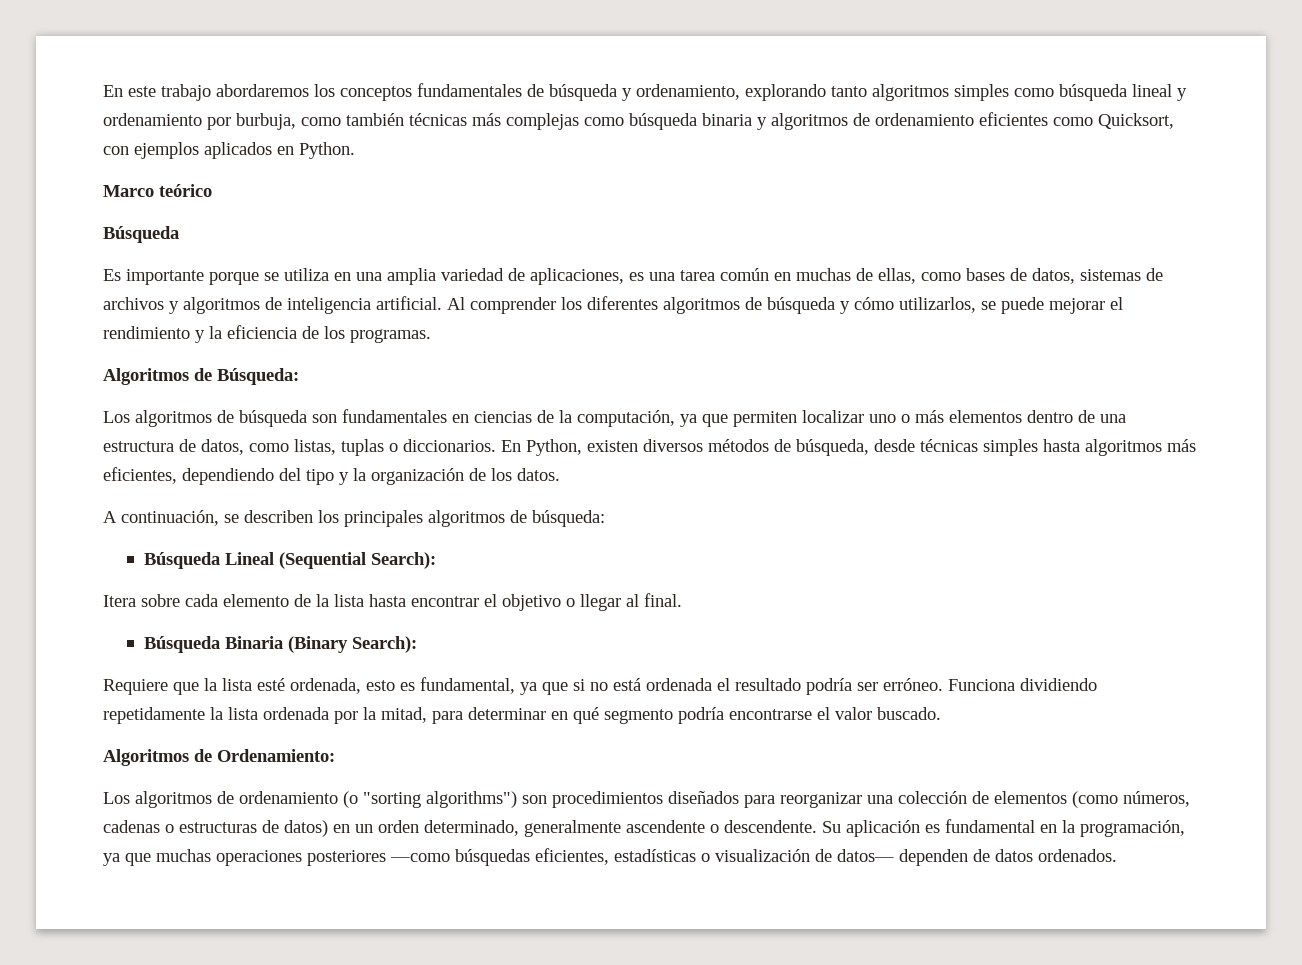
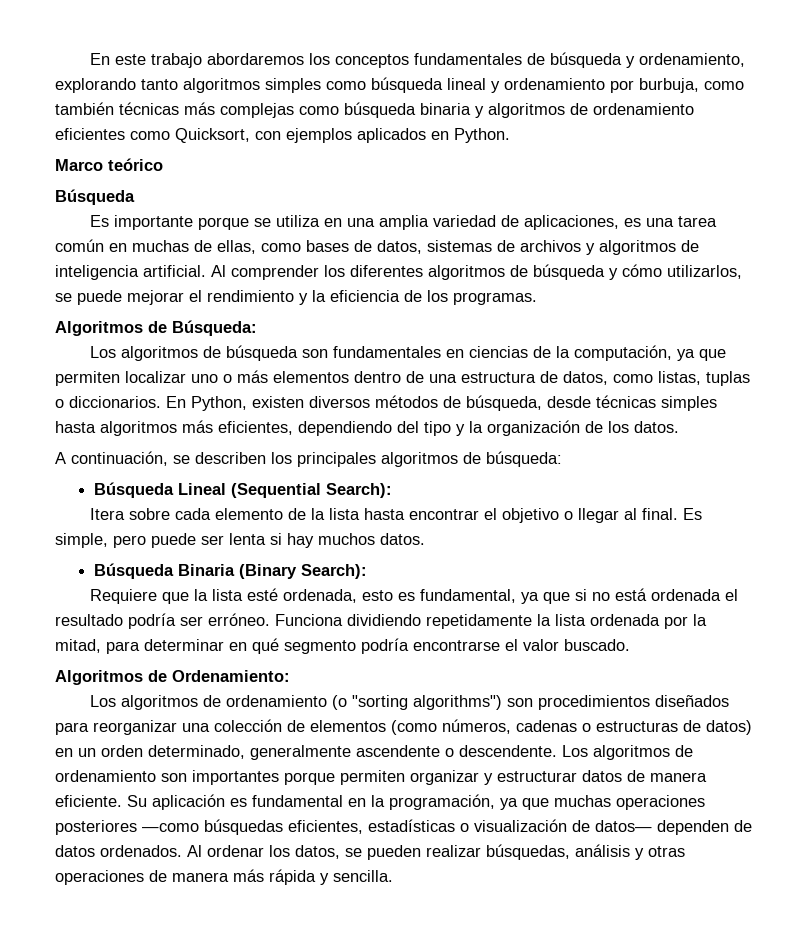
+ Es simple, pero puede ser lenta si hay muchos datos.
+ Los algoritmos de ordenamiento son importantes porque permiten organizar y estructurar datos de manera eficiente.
+ Al ordenar los datos, se pueden realizar búsquedas, análisis y otras operaciones de manera más rápida y sencilla.

